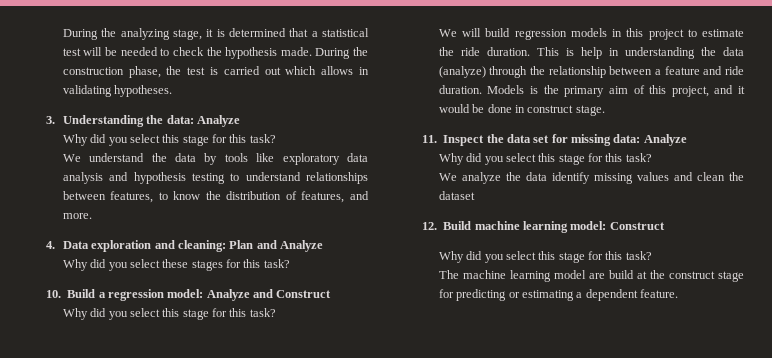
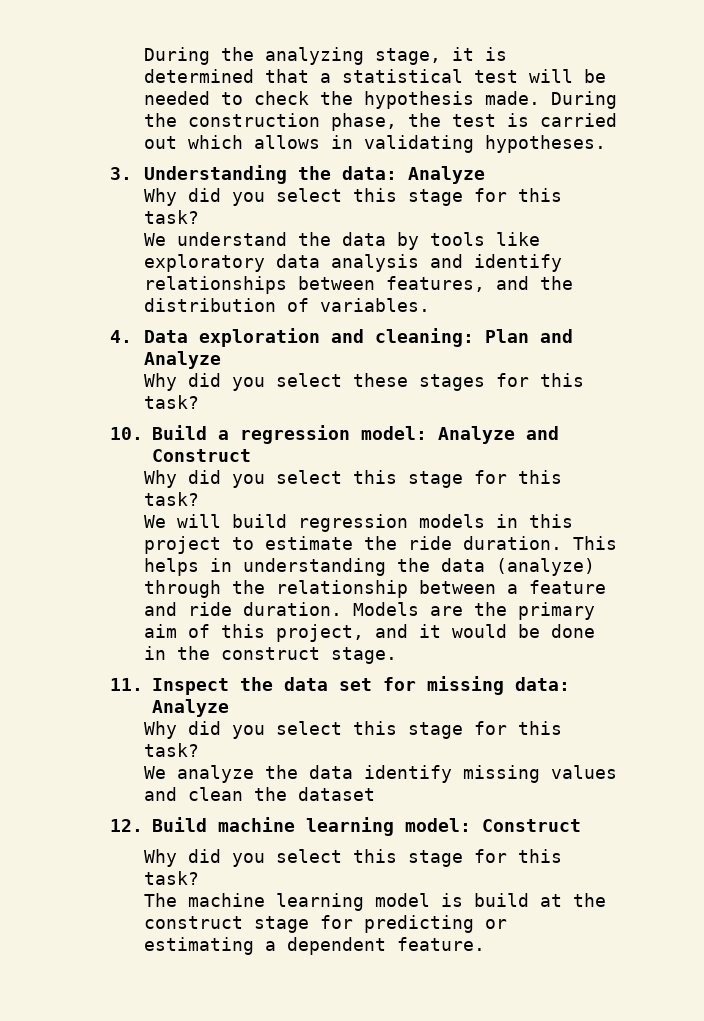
- We understand the data by tools like exploratory data analysis and hypothesis testing to understand relationships between features, to know the distribution of features, and more.
+ We understand the data by tools like exploratory data analysis and identify relationships between features, and the distribution of variables.
- This is help in understanding the data (analyze) through the relationship between a feature and ride duration.
+ This helps in understanding the data (analyze) through the relationship between a feature and ride duration.
- Models is the primary aim of this project, and it would be done in construct stage.
+ Models are the primary aim of this project, and it would be done in the construct stage.
- The machine learning model are build at the construct stage for predicting or estimating a dependent feature.
+ The machine learning model is build at the construct stage for predicting or estimating a dependent feature.

